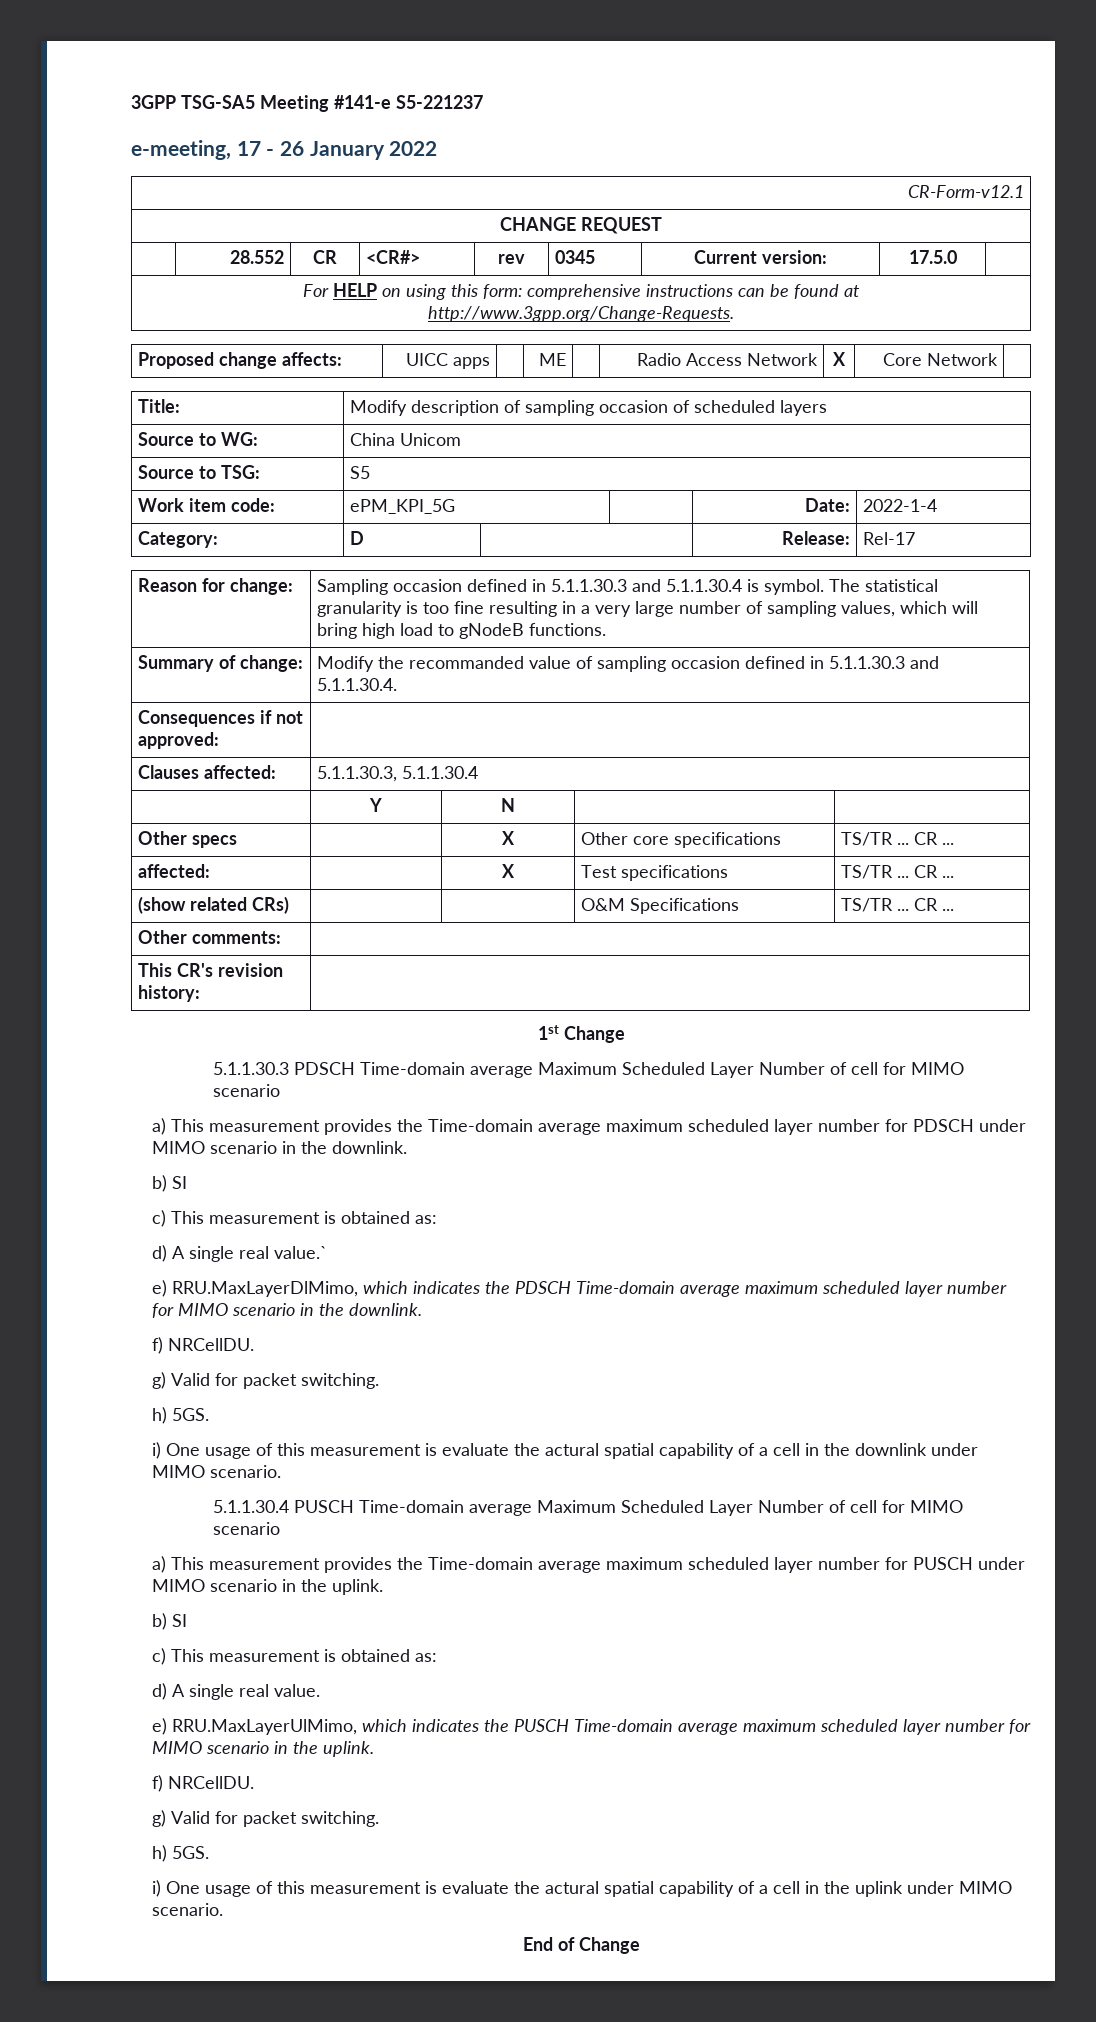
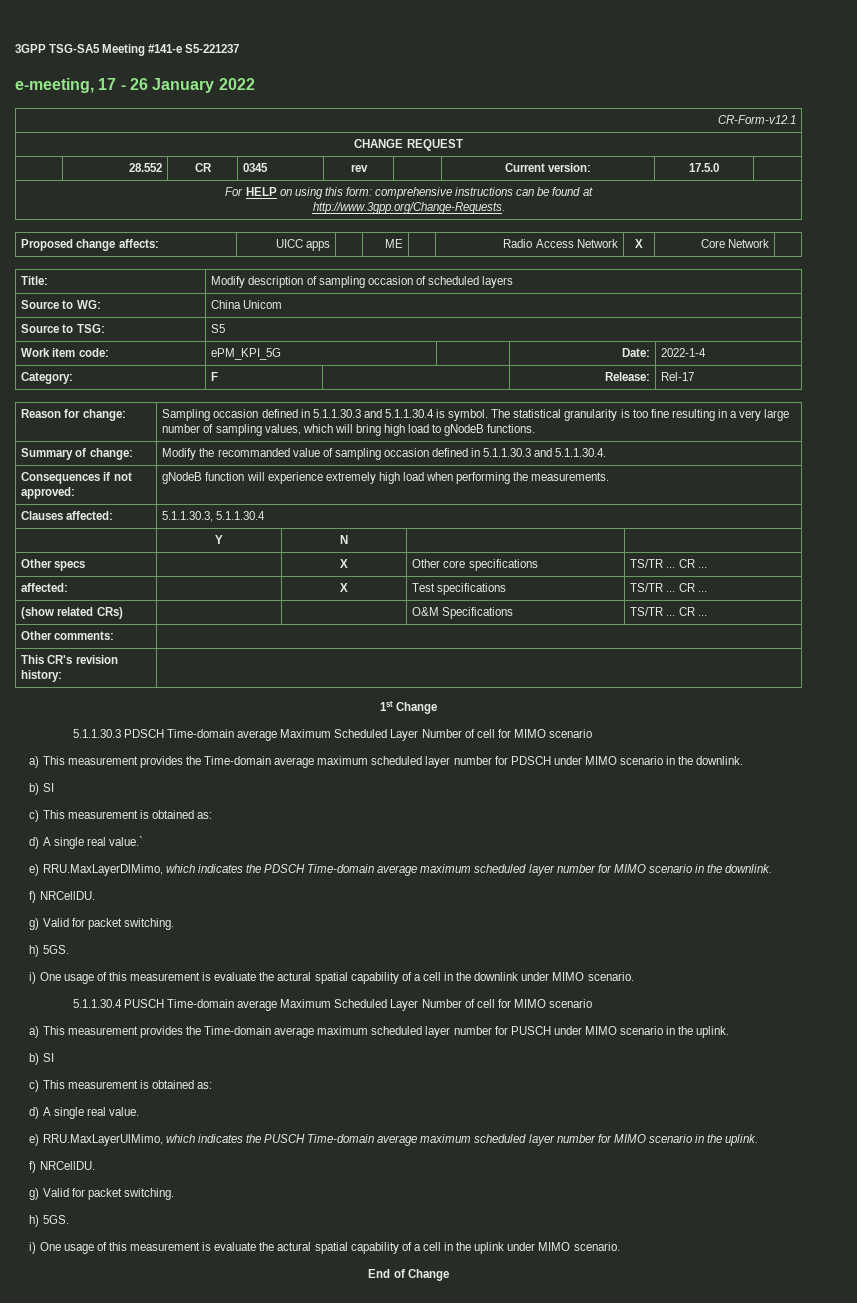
- | 28.552 | CR | <CR#> | rev | 0345 | Current version: | 17.5.0 |
+ | 28.552 | CR | 0345 | rev | | Current version: | 17.5.0 |
- Category: | D | | Release: | Rel-17
+ Category: | F | | Release: | Rel-17
- Consequences if not approved: |
+ Consequences if not approved: | gNodeB function will experience extremely high load when performing the measurements.

